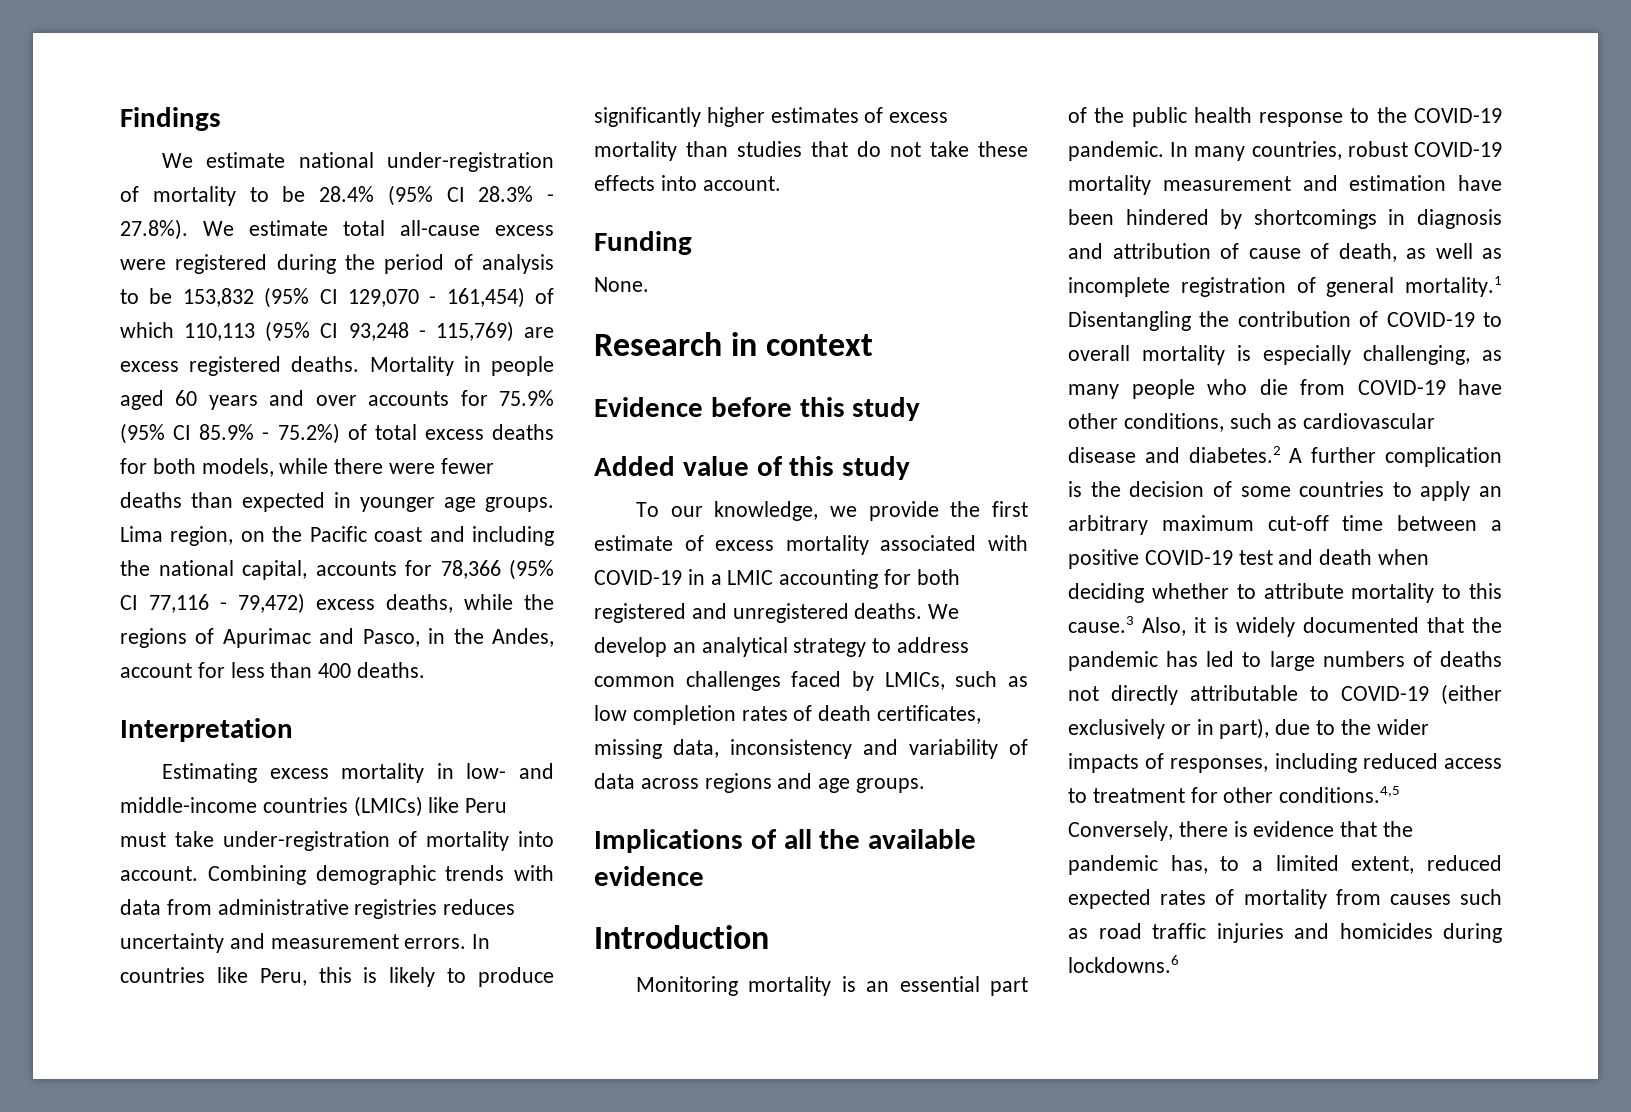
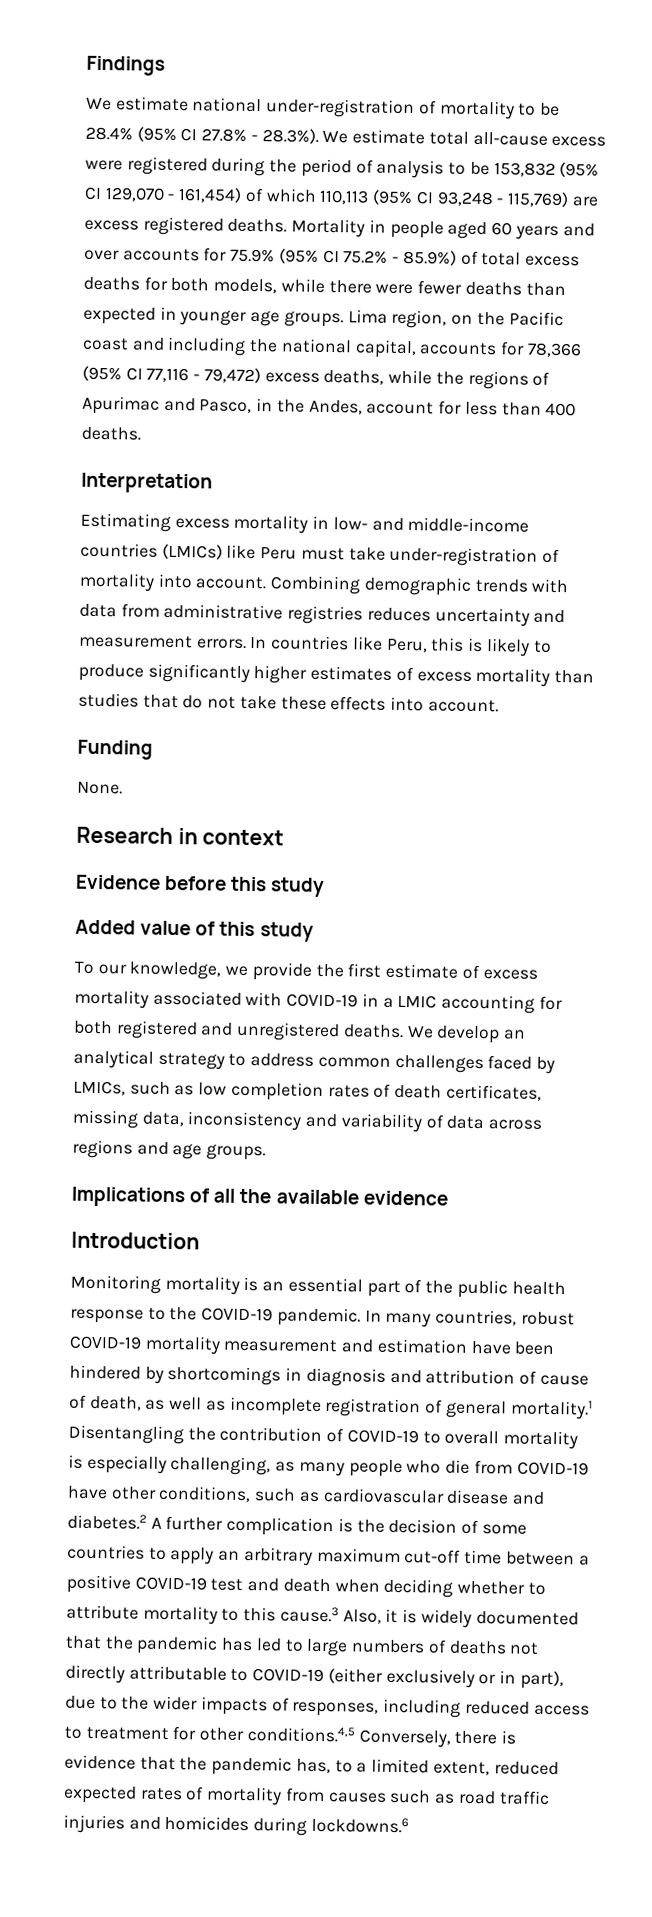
- We estimate national under-registration of mortality to be 28.4% (95% CI 28.3% - 27.8%). We estimate total all-cause excess were registered during the period of analysis to be 153,832 (95% CI 129,070 - 161,454) of which 110,113 (95% CI 93,248 - 115,769) are excess registered deaths.
+ We estimate national under-registration of mortality to be 28.4% (95% CI 27.8% - 28.3%). We estimate total all-cause excess were registered during the period of analysis to be 153,832 (95% CI 129,070 - 161,454) of which 110,113 (95% CI 93,248 - 115,769) are excess registered deaths.
- Mortality in people aged 60 years and over accounts for 75.9% (95% CI 85.9% - 75.2%) of total excess deaths for both models, while there were fewer deaths than expected in younger age groups.
+ Mortality in people aged 60 years and over accounts for 75.9% (95% CI 75.2% - 85.9%) of total excess deaths for both models, while there were fewer deaths than expected in younger age groups.

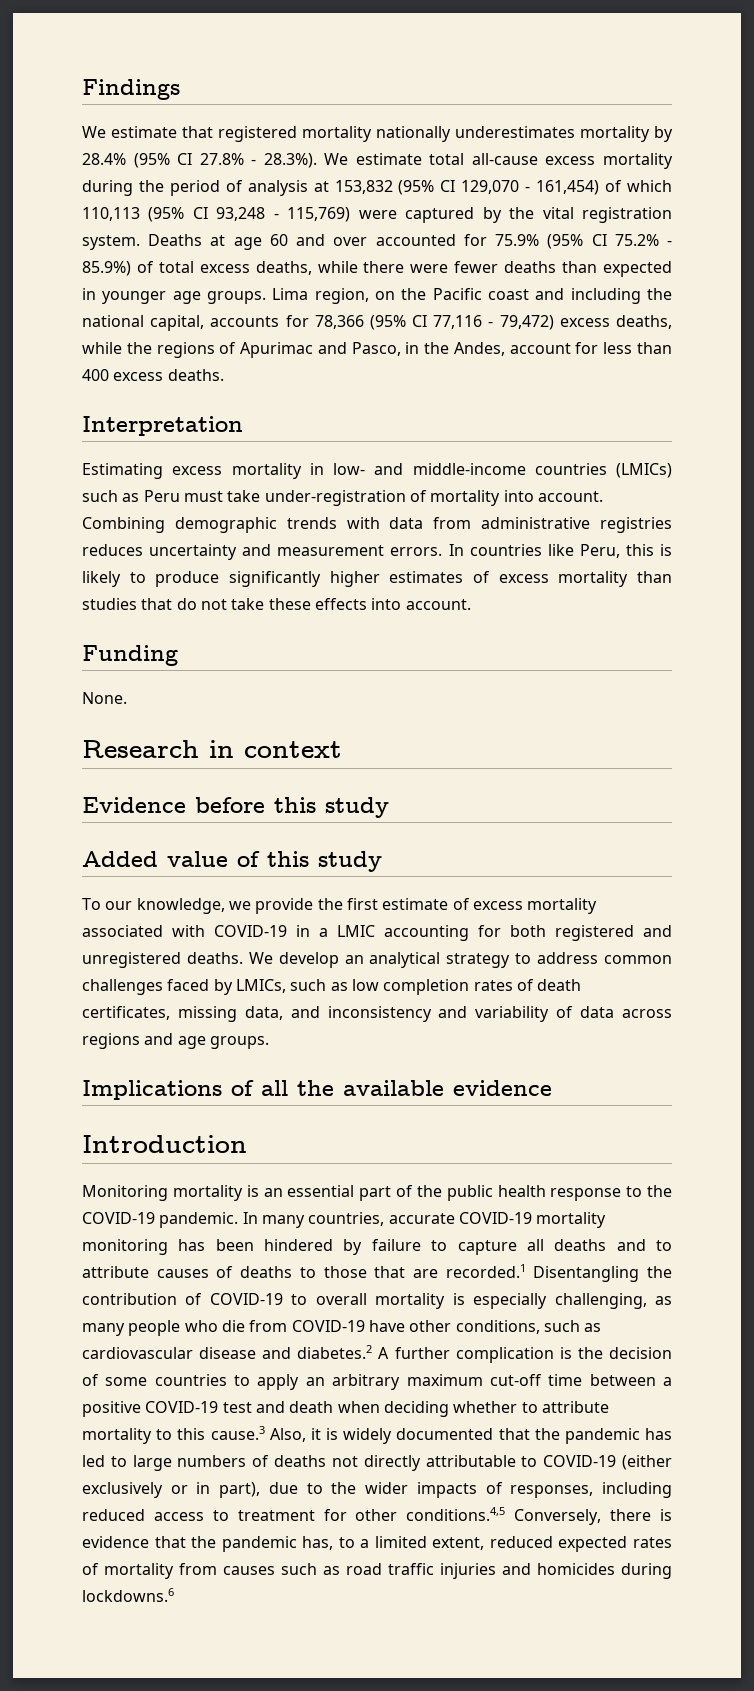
- We estimate national under-registration of mortality to be 28.4% (95% CI 27.8% - 28.3%). We estimate total all-cause excess were registered during the period of analysis to be 153,832 (95% CI 129,070 - 161,454) of which 110,113 (95% CI 93,248 - 115,769) are excess registered deaths. Mortality in people aged 60 years and over accounts for 75.9% (95% CI 75.2% - 85.9%) of total excess deaths for both models, while there were fewer deaths than expected in younger age groups.
+ We estimate that registered mortality nationally underestimates mortality by 28.4% (95% CI 27.8% - 28.3%). We estimate total all-cause excess mortality during the period of analysis at 153,832 (95% CI 129,070 - 161,454) of which 110,113 (95% CI 93,248 - 115,769) were captured by the vital registration system. Deaths at age 60 and over accounted for 75.9% (95% CI 75.2% - 85.9%) of total excess deaths, while there were fewer deaths than expected in younger age groups.
- Lima region, on the Pacific coast and including the national capital, accounts for 78,366 (95% CI 77,116 - 79,472) excess deaths, while the regions of Apurimac and Pasco, in the Andes, account for less than 400 deaths.
+ Lima region, on the Pacific coast and including the national capital, accounts for 78,366 (95% CI 77,116 - 79,472) excess deaths, while the regions of Apurimac and Pasco, in the Andes, account for less than 400 excess deaths.
- Estimating excess mortality in low- and middle-income countries (LMICs) like Peru must take under-registration of mortality into account.
+ Estimating excess mortality in low- and middle-income countries (LMICs) such as Peru must take under-registration of mortality into account.
- We develop an analytical strategy to address common challenges faced by LMICs, such as low completion rates of death certificates, missing data, inconsistency and variability of data across regions and age groups.
+ We develop an analytical strategy to address common challenges faced by LMICs, such as low completion rates of death certificates, missing data, and inconsistency and variability of data across regions and age groups.
- In many countries, robust COVID-19 mortality measurement and estimation have been hindered by shortcomings in diagnosis and attribution of cause of death, as well as incomplete registration of general mortality.1 Disentangling the contribution of COVID-19 to overall mortality is especially challenging, as many people who die from COVID-19 have other conditions, such as cardiovascular disease and diabetes.2 A further complication is the decision of some countries to apply an arbitrary maximum cut-off time between a positive COVID-19 test and death when deciding whether to attribute mortality to this cause.3 Also, it is widely documented that the pandemic has led to large numbers of deaths not directly attributable to COVID-19 (either exclusively or in part), due to the wider impacts of responses, including reduced access to treatment for other conditions.4,5 Conversely, there is evidence that the pandemic has, to a limited extent, reduced expected rates of mortality from causes such as road traffic injuries and homicides during lockdowns.6
+ In many countries, accurate COVID-19 mortality monitoring has been hindered by failure to capture all deaths and to attribute causes of deaths to those that are recorded.1 Disentangling the contribution of COVID-19 to overall mortality is especially challenging, as many people who die from COVID-19 have other conditions, such as cardiovascular disease and diabetes.2 A further complication is the decision of some countries to apply an arbitrary maximum cut-off time between a positive COVID-19 test and death when deciding whether to attribute mortality to this cause.3 Also, it is widely documented that the pandemic has led to large numbers of deaths not directly attributable to COVID-19 (either exclusively or in part), due to the wider impacts of responses, including reduced access to treatment for other conditions.4,5 Conversely, there is evidence that the pandemic has, to a limited extent, reduced expected rates of mortality from causes such as road traffic injuries and homicides during lockdowns.6

